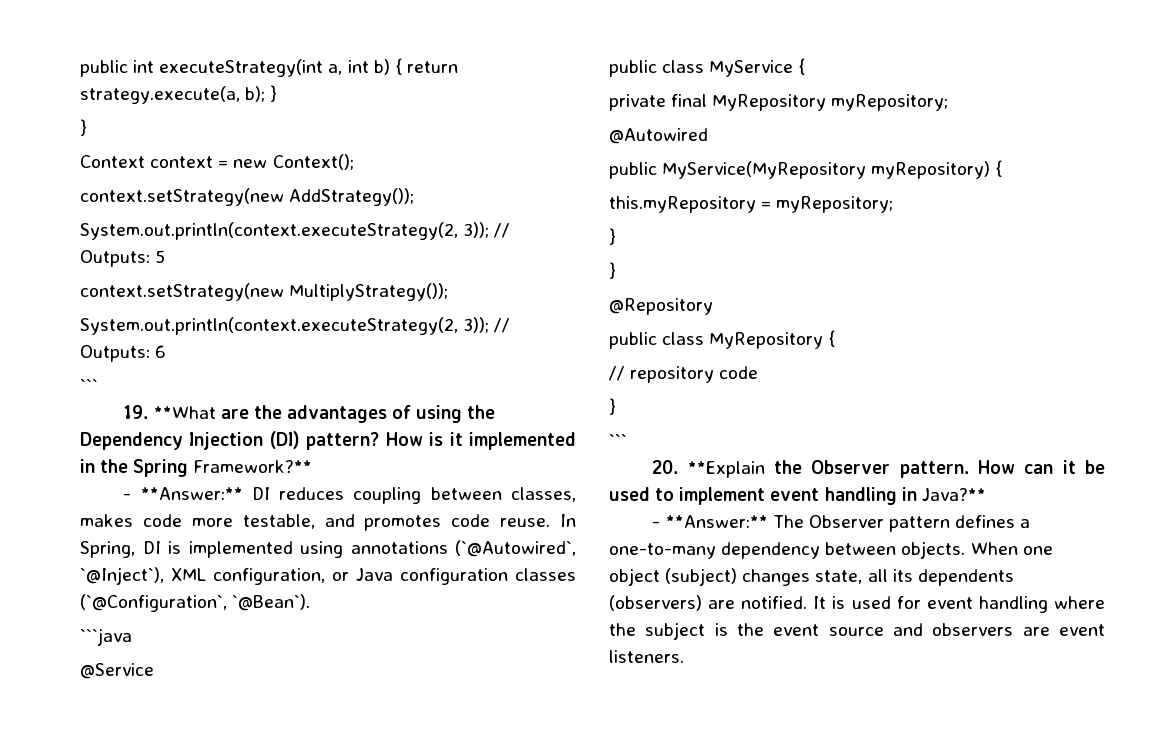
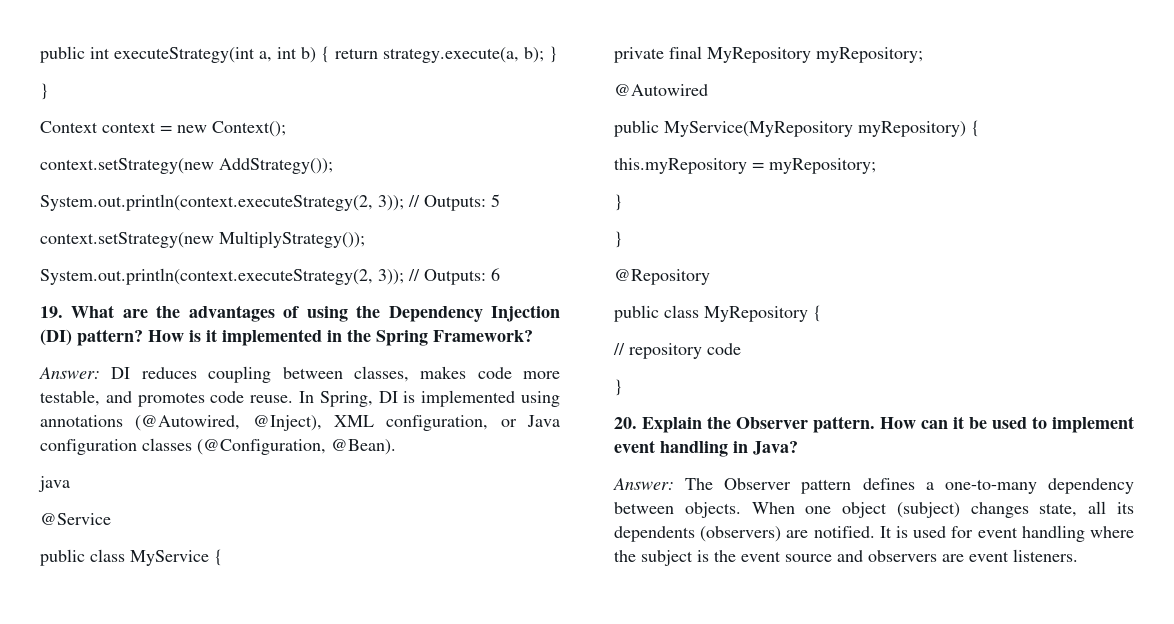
  System.out.println(context.executeStrategy(2, 3)); // Outputs: 6
- ```
- 19. **What are the advantages of using the Dependency Injection (DI) pattern?
+ 19. What are the advantages of using the Dependency Injection (DI) pattern?
- How is it implemented in the Spring Framework?**
- - **Answer:** DI reduces coupling between classes, makes code more testable, and promotes code reuse.
+ How is it implemented in the Spring Framework?
+ Answer: DI reduces coupling between classes, makes code more testable, and promotes code reuse.
- In Spring, DI is implemented using annotations (`@Autowired`, `@Inject`), XML configuration, or Java configuration classes (`@Configuration`, `@Bean`).
- ```java
+ In Spring, DI is implemented using annotations (@Autowired, @Inject), XML configuration, or Java configuration classes (@Configuration, @Bean).
+ java
  // repository code
  }
- ```
- 20. **Explain the Observer pattern.
+ 20. Explain the Observer pattern.
- How can it be used to implement event handling in Java?**
- - **Answer:** The Observer pattern defines a one-to-many dependency between objects.
+ How can it be used to implement event handling in Java?
+ Answer: The Observer pattern defines a one-to-many dependency between objects.

